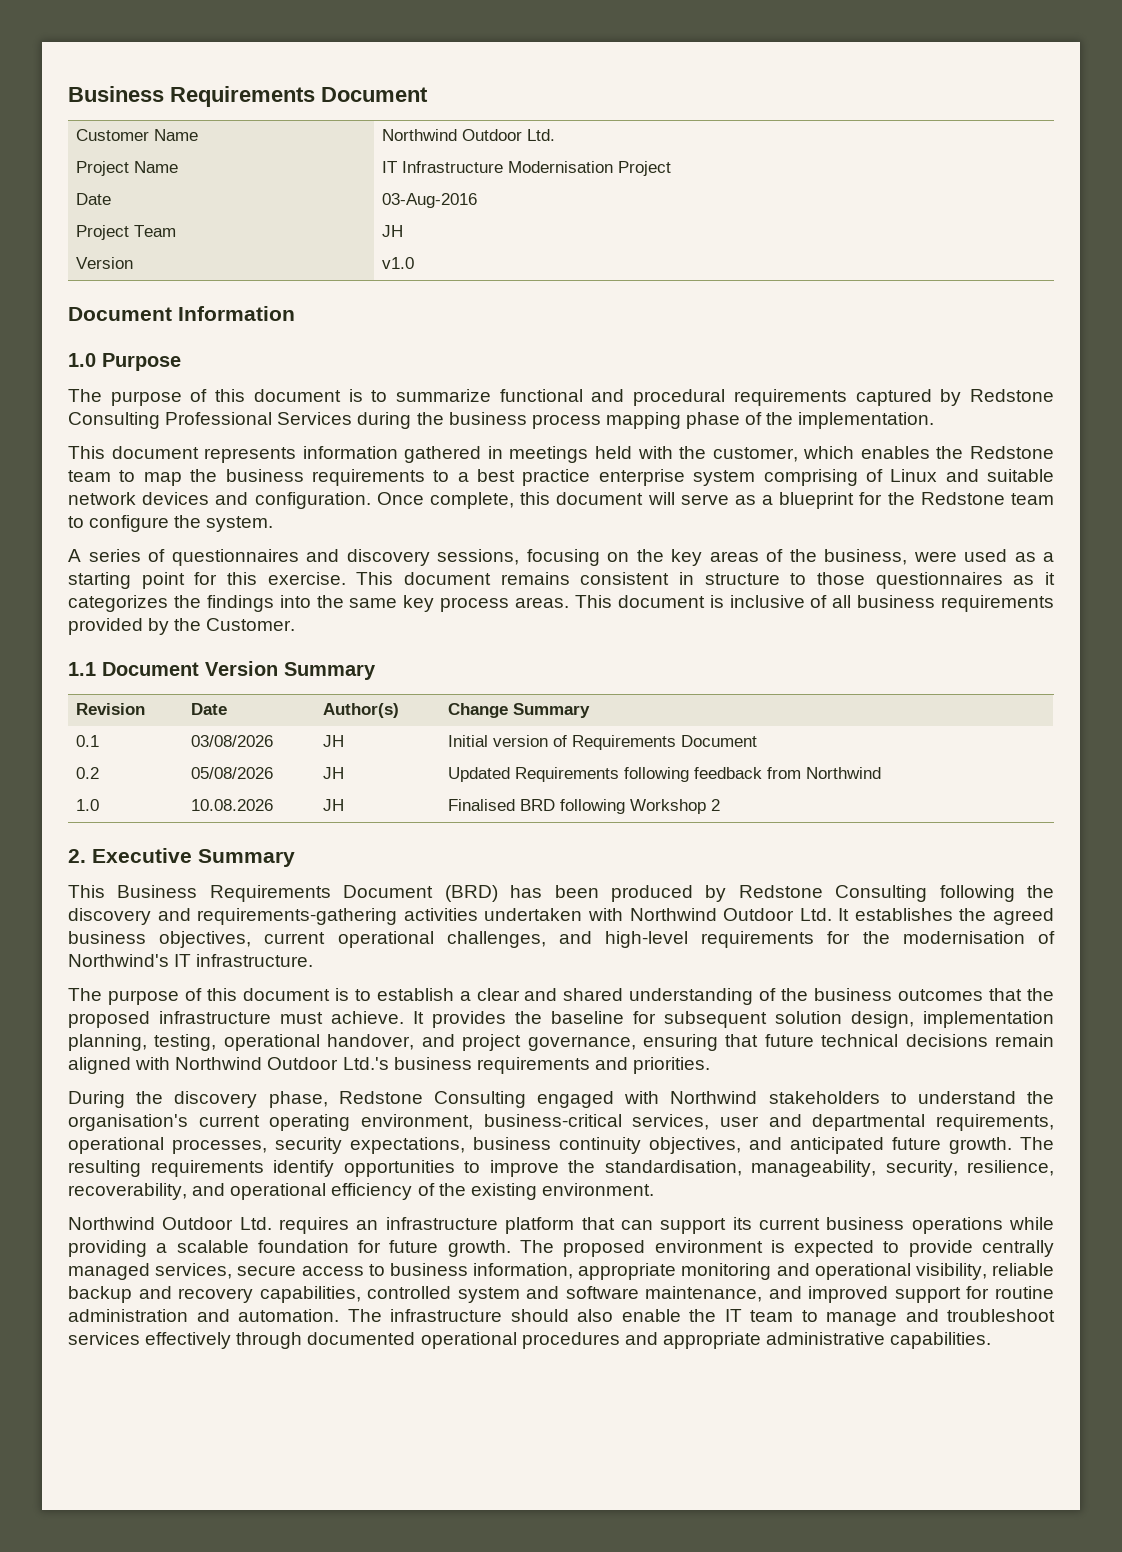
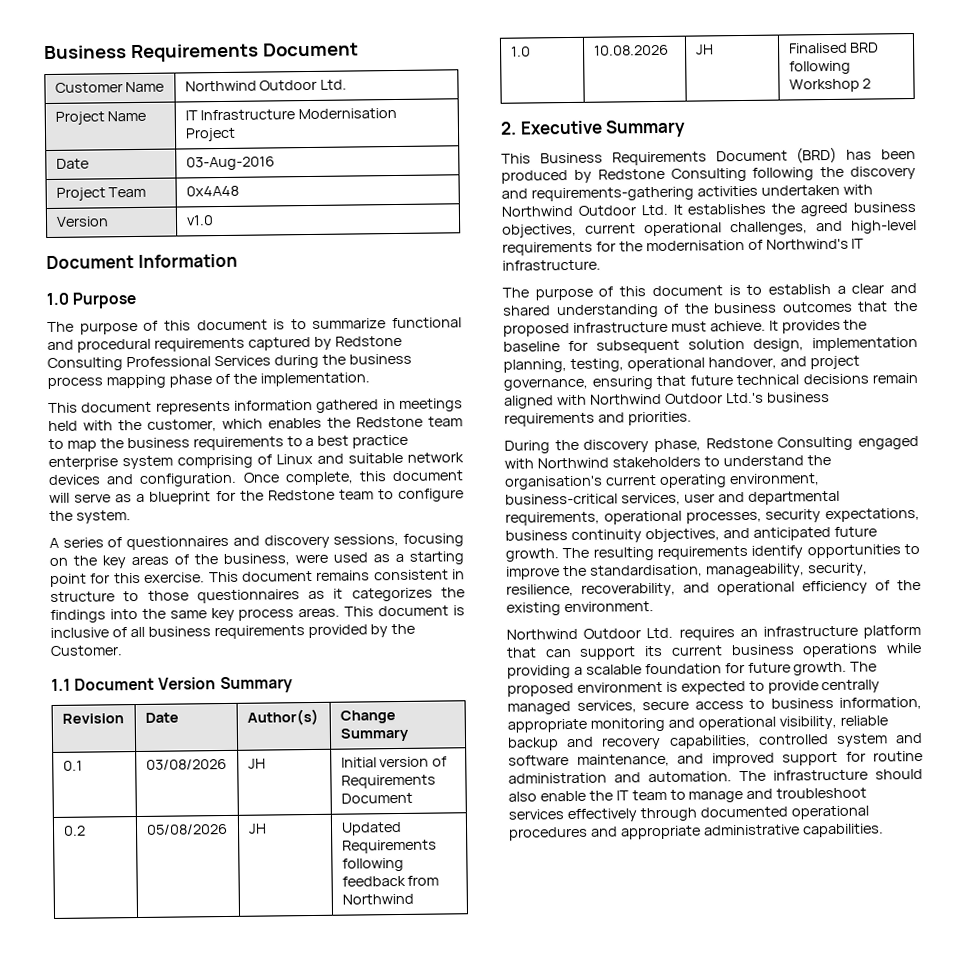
- Project Team | JH
+ Project Team | 0x4A48

